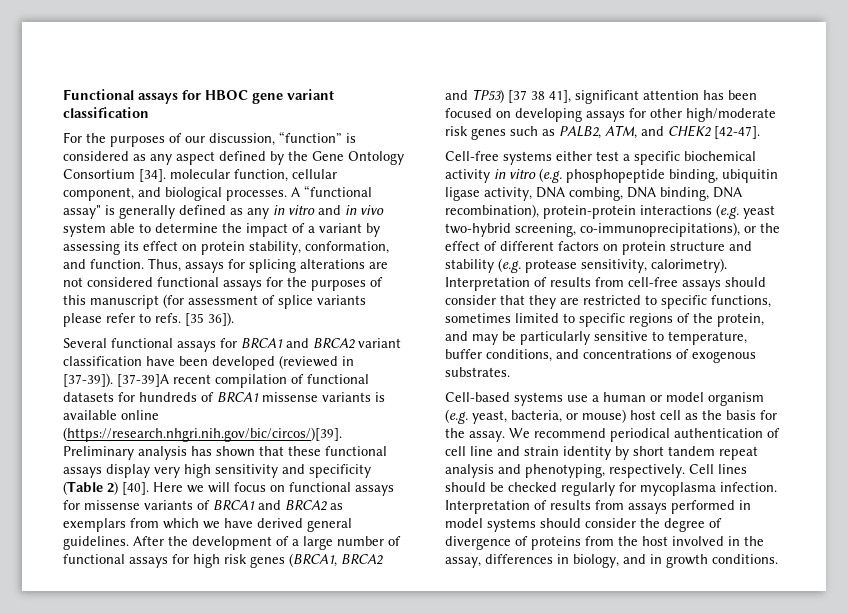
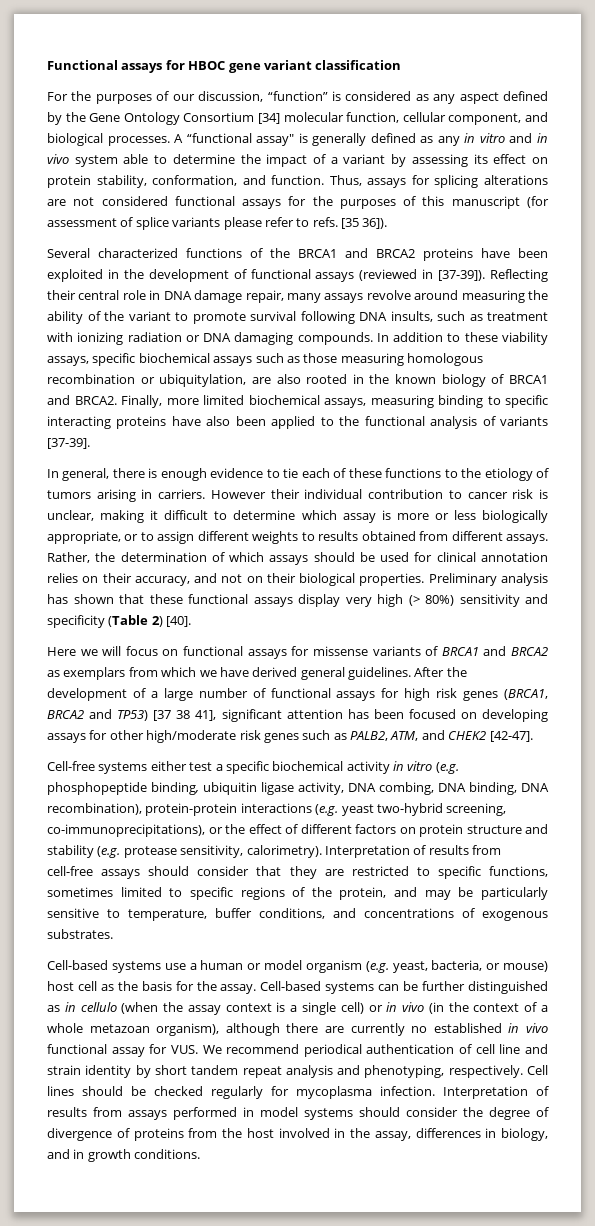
- For the purposes of our discussion, “function” is considered as any aspect defined by the Gene Ontology Consortium [34]. molecular function, cellular component, and biological processes.
+ For the purposes of our discussion, “function” is considered as any aspect defined by the Gene Ontology Consortium [34] molecular function, cellular component, and biological processes.
- Several functional assays for BRCA1 and BRCA2 variant classification have been developed (reviewed in [37-39]). [37-39]A recent compilation of functional datasets for hundreds of BRCA1 missense variants is available online (https://research.nhgri.nih.gov/bic/circos/)[39]. Preliminary analysis has shown that these functional assays display very high sensitivity and specificity (Table 2) [40]. Here we will focus on functional assays for missense variants of BRCA1 and BRCA2 as exemplars from which we have derived general guidelines.
+ Several characterized functions of the BRCA1 and BRCA2 proteins have been exploited in the development of functional assays (reviewed in [37-39]). Reflecting their central role in DNA damage repair, many assays revolve around measuring the ability of the variant to promote survival following DNA insults, such as treatment with ionizing radiation or DNA damaging compounds. In addition to these viability assays, specific biochemical assays such as those measuring homologous recombination or ubiquitylation, are also rooted in the known biology of BRCA1 and BRCA2. Finally, more limited biochemical assays, measuring binding to specific interacting proteins have also been applied to the functional analysis of variants [37-39].
+ In general, there is enough evidence to tie each of these functions to the etiology of tumors arising in carriers. However their individual contribution to cancer risk is unclear, making it difficult to determine which assay is more or less biologically appropriate, or to assign different weights to results obtained from different assays. Rather, the determination of which assays should be used for clinical annotation relies on their accuracy, and not on their biological properties. Preliminary analysis has shown that these functional assays display very high (> 80%) sensitivity and specificity (Table 2) [40].
+ Here we will focus on functional assays for missense variants of BRCA1 and BRCA2 as exemplars from which we have derived general guidelines.
- We recommend periodical authentication of cell line and strain identity by short tandem repeat analysis and phenotyping, respectively.
+ Cell-based systems can be further distinguished as in cellulo (when the assay context is a single cell) or in vivo (in the context of a whole metazoan organism), although there are currently no established in vivo functional assay for VUS. We recommend periodical authentication of cell line and strain identity by short tandem repeat analysis and phenotyping, respectively.

